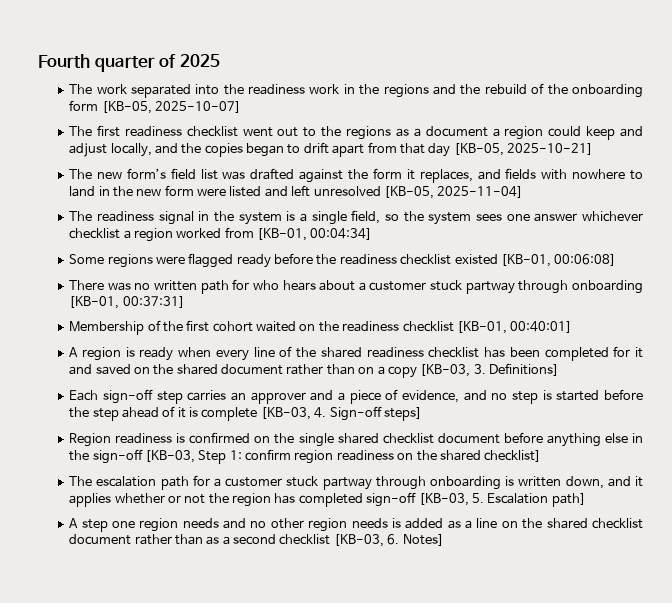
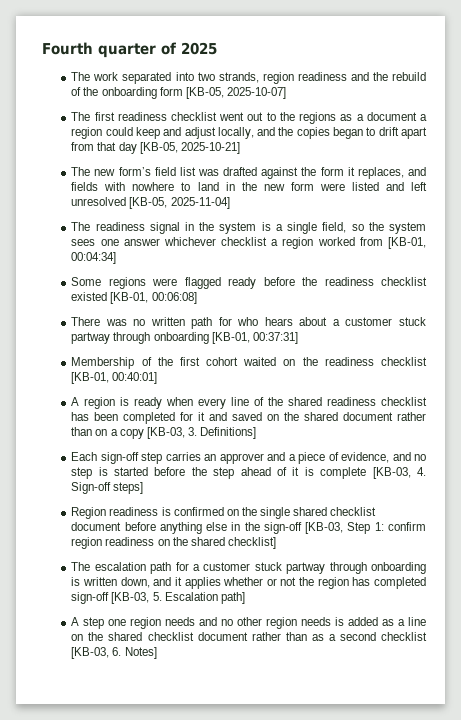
- The work separated into the readiness work in the regions and the rebuild of the onboarding form [KB-05, 2025-10-07]
+ The work separated into two strands, region readiness and the rebuild of the onboarding form [KB-05, 2025-10-07]

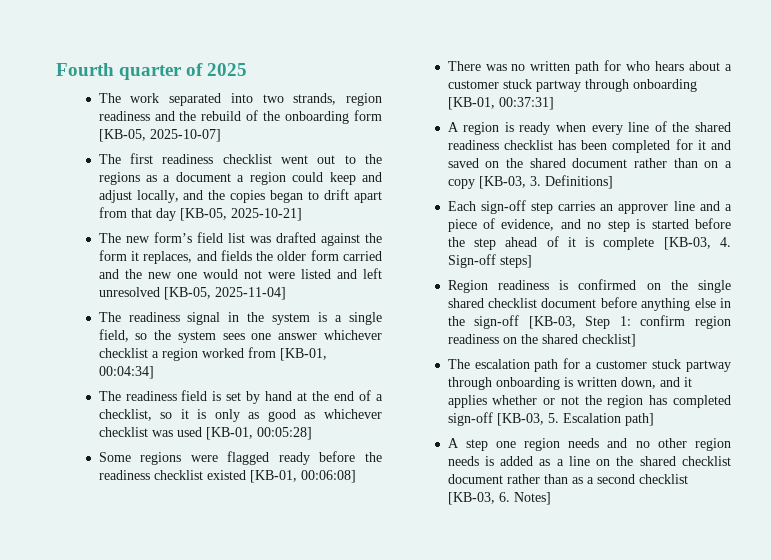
- The new form’s field list was drafted against the form it replaces, and fields with nowhere to land in the new form were listed and left unresolved [KB-05, 2025-11-04]
+ The new form’s field list was drafted against the form it replaces, and fields the older form carried and the new one would not were listed and left unresolved [KB-05, 2025-11-04]
+ The readiness field is set by hand at the end of a checklist, so it is only as good as whichever checklist was used [KB-01, 00:05:28]
- Membership of the first cohort waited on the readiness checklist [KB-01, 00:40:01]
- Each sign-off step carries an approver and a piece of evidence, and no step is started before the step ahead of it is complete [KB-03, 4. Sign-off steps]
+ Each sign-off step carries an approver line and a piece of evidence, and no step is started before the step ahead of it is complete [KB-03, 4. Sign-off steps]

